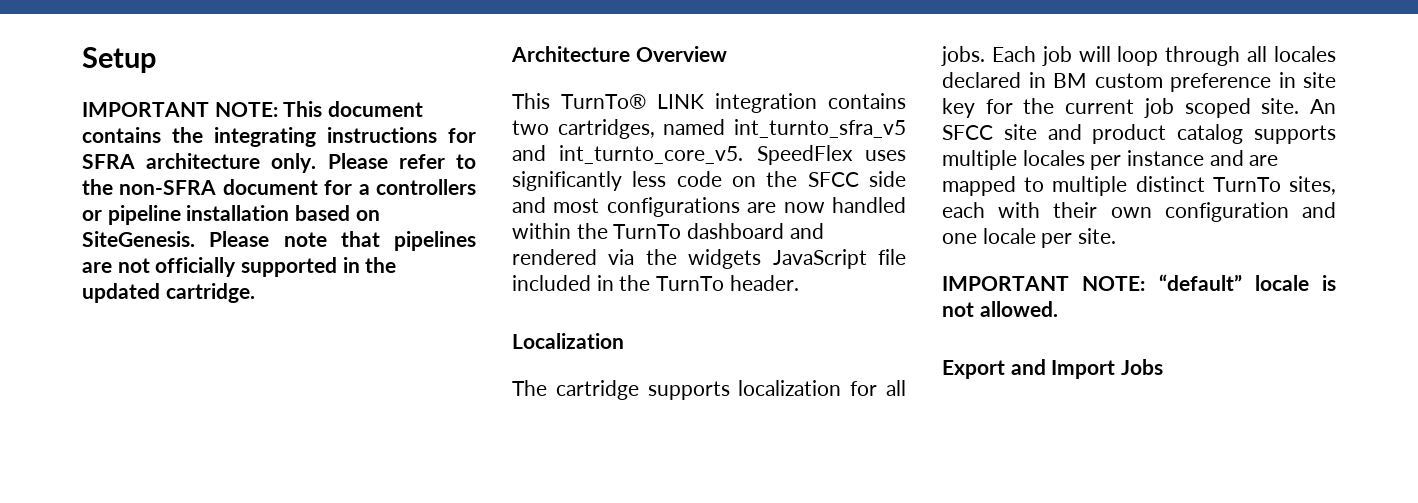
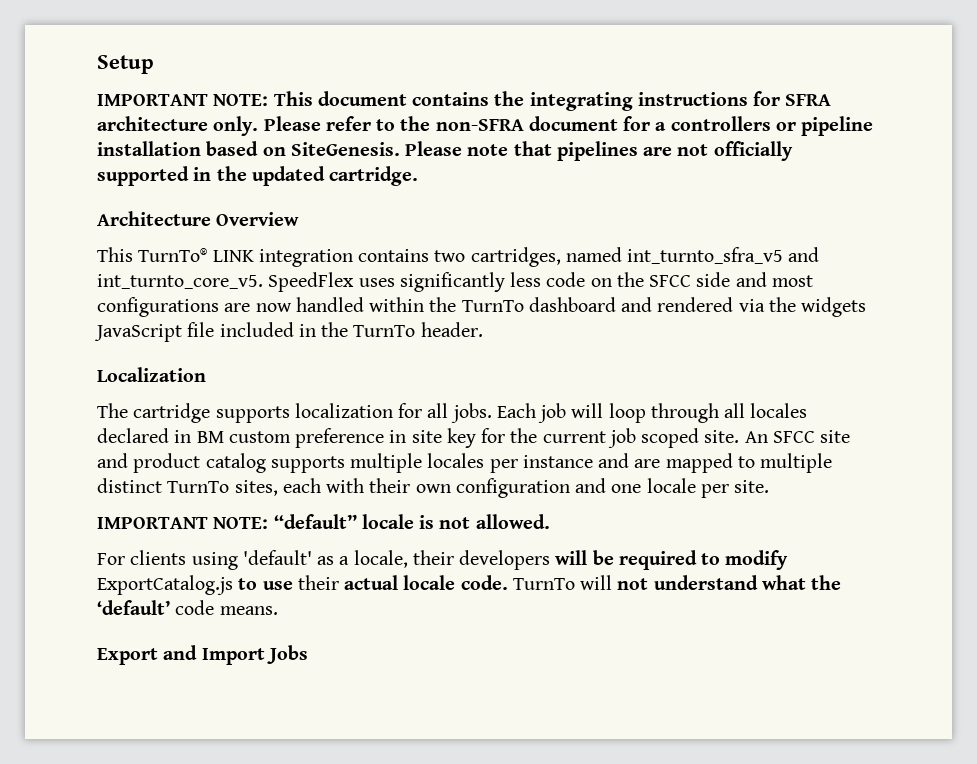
+ For clients using 'default' as a locale, their developers will be required to modify ExportCatalog.js to use their actual locale code. TurnTo will not understand what the ‘default’ code means.

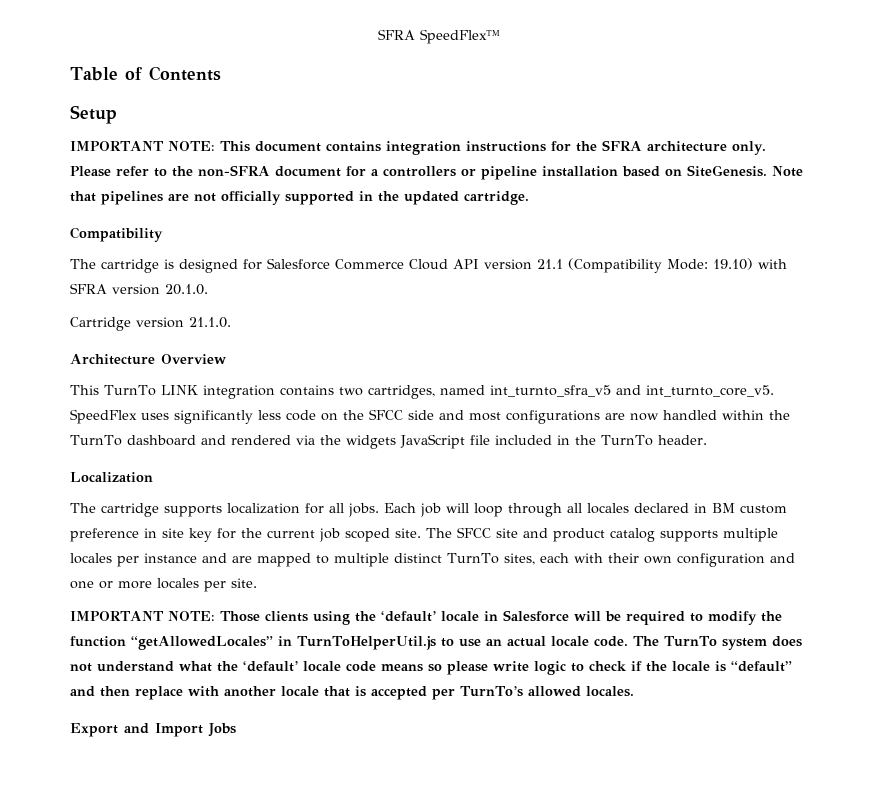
+ SFRA SpeedFlex™
+ Table of Contents
- IMPORTANT NOTE: This document contains the integrating instructions for SFRA architecture only.
+ IMPORTANT NOTE: This document contains integration instructions for the SFRA architecture only.
- Please note that pipelines are not officially supported in the updated cartridge.
+ Note that pipelines are not officially supported in the updated cartridge.
+ Compatibility
+ The cartridge is designed for Salesforce Commerce Cloud API version 21.1 (Compatibility Mode: 19.10) with SFRA version 20.1.0.
+ Cartridge version 21.1.0.
- This TurnTo® LINK integration contains two cartridges, named int_turnto_sfra_v5 and int_turnto_core_v5.
+ This TurnTo LINK integration contains two cartridges, named int_turnto_sfra_v5 and int_turnto_core_v5.
- An SFCC site and product catalog supports multiple locales per instance and are mapped to multiple distinct TurnTo sites, each with their own configuration and one locale per site.
+ The SFCC site and product catalog supports multiple locales per instance and are mapped to multiple distinct TurnTo sites, each with their own configuration and one or more locales per site.
- IMPORTANT NOTE: “default” locale is not allowed.
- For clients using 'default' as a locale, their developers will be required to modify ExportCatalog.js to use their actual locale code.
+ IMPORTANT NOTE: Those clients using the ‘default’ locale in Salesforce will be required to modify the function “getAllowedLocales” in TurnToHelperUtil.js to use an actual locale code.
- TurnTo will not understand what the ‘default’ code means.
+ The TurnTo system does not understand what the ‘default’ locale code means so please write logic to check if the locale is “default” and then replace with another locale that is accepted per TurnTo’s allowed locales.

